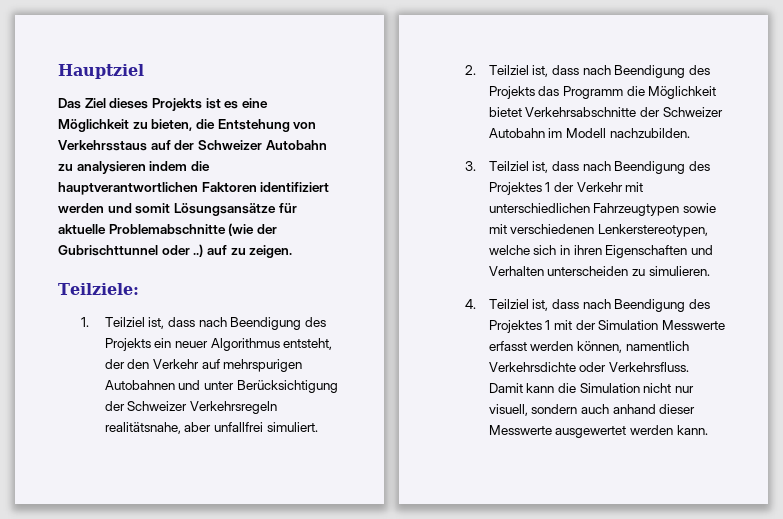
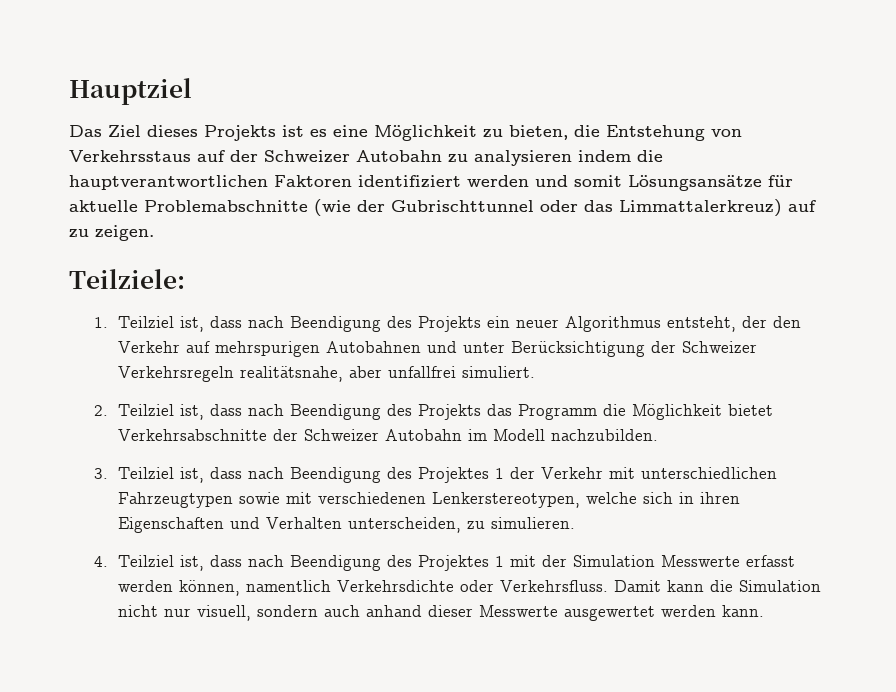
- Das Ziel dieses Projekts ist es eine Möglichkeit zu bieten, die Entstehung von Verkehrsstaus auf der Schweizer Autobahn zu analysieren indem die hauptverantwortlichen Faktoren identifiziert werden und somit Lösungsansätze für aktuelle Problemabschnitte (wie der Gubrischttunnel oder ..) auf zu zeigen.
+ Das Ziel dieses Projekts ist es eine Möglichkeit zu bieten, die Entstehung von Verkehrsstaus auf der Schweizer Autobahn zu analysieren indem die hauptverantwortlichen Faktoren identifiziert werden und somit Lösungsansätze für aktuelle Problemabschnitte (wie der Gubrischttunnel oder das Limmattalerkreuz) auf zu zeigen.
- 3. Teilziel ist, dass nach Beendigung des Projektes 1 der Verkehr mit unterschiedlichen Fahrzeugtypen sowie mit verschiedenen Lenkerstereotypen, welche sich in ihren Eigenschaften und Verhalten unterscheiden zu simulieren.
+ 3. Teilziel ist, dass nach Beendigung des Projektes 1 der Verkehr mit unterschiedlichen Fahrzeugtypen sowie mit verschiedenen Lenkerstereotypen, welche sich in ihren Eigenschaften und Verhalten unterscheiden, zu simulieren.

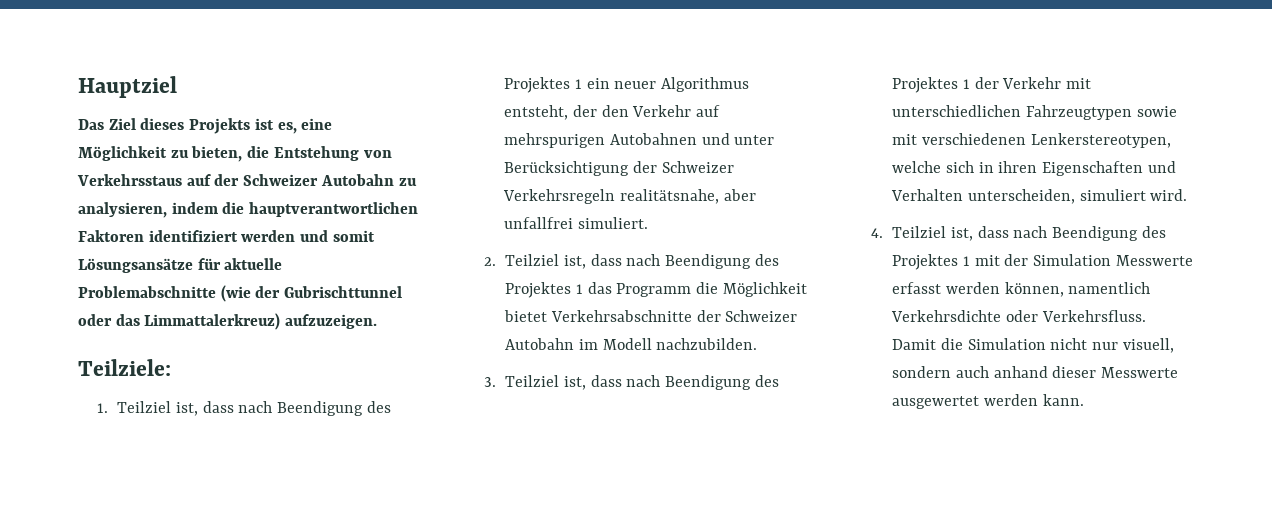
- Das Ziel dieses Projekts ist es eine Möglichkeit zu bieten, die Entstehung von Verkehrsstaus auf der Schweizer Autobahn zu analysieren indem die hauptverantwortlichen Faktoren identifiziert werden und somit Lösungsansätze für aktuelle Problemabschnitte (wie der Gubrischttunnel oder das Limmattalerkreuz) auf zu zeigen.
+ Das Ziel dieses Projekts ist es, eine Möglichkeit zu bieten, die Entstehung von Verkehrsstaus auf der Schweizer Autobahn zu analysieren, indem die hauptverantwortlichen Faktoren identifiziert werden und somit Lösungsansätze für aktuelle Problemabschnitte (wie der Gubrischttunnel oder das Limmattalerkreuz) aufzuzeigen.
- 1. Teilziel ist, dass nach Beendigung des Projekts ein neuer Algorithmus entsteht, der den Verkehr auf mehrspurigen Autobahnen und unter Berücksichtigung der Schweizer Verkehrsregeln realitätsnahe, aber unfallfrei simuliert.
+ 1. Teilziel ist, dass nach Beendigung des Projektes 1 ein neuer Algorithmus entsteht, der den Verkehr auf mehrspurigen Autobahnen und unter Berücksichtigung der Schweizer Verkehrsregeln realitätsnahe, aber unfallfrei simuliert.
- 2. Teilziel ist, dass nach Beendigung des Projekts das Programm die Möglichkeit bietet Verkehrsabschnitte der Schweizer Autobahn im Modell nachzubilden.
+ 2. Teilziel ist, dass nach Beendigung des Projektes 1 das Programm die Möglichkeit bietet Verkehrsabschnitte der Schweizer Autobahn im Modell nachzubilden.
- 3. Teilziel ist, dass nach Beendigung des Projektes 1 der Verkehr mit unterschiedlichen Fahrzeugtypen sowie mit verschiedenen Lenkerstereotypen, welche sich in ihren Eigenschaften und Verhalten unterscheiden, zu simulieren.
+ 3. Teilziel ist, dass nach Beendigung des Projektes 1 der Verkehr mit unterschiedlichen Fahrzeugtypen sowie mit verschiedenen Lenkerstereotypen, welche sich in ihren Eigenschaften und Verhalten unterscheiden, simuliert wird.
- Damit kann die Simulation nicht nur visuell, sondern auch anhand dieser Messwerte ausgewertet werden kann.
+ Damit die Simulation nicht nur visuell, sondern auch anhand dieser Messwerte ausgewertet werden kann.

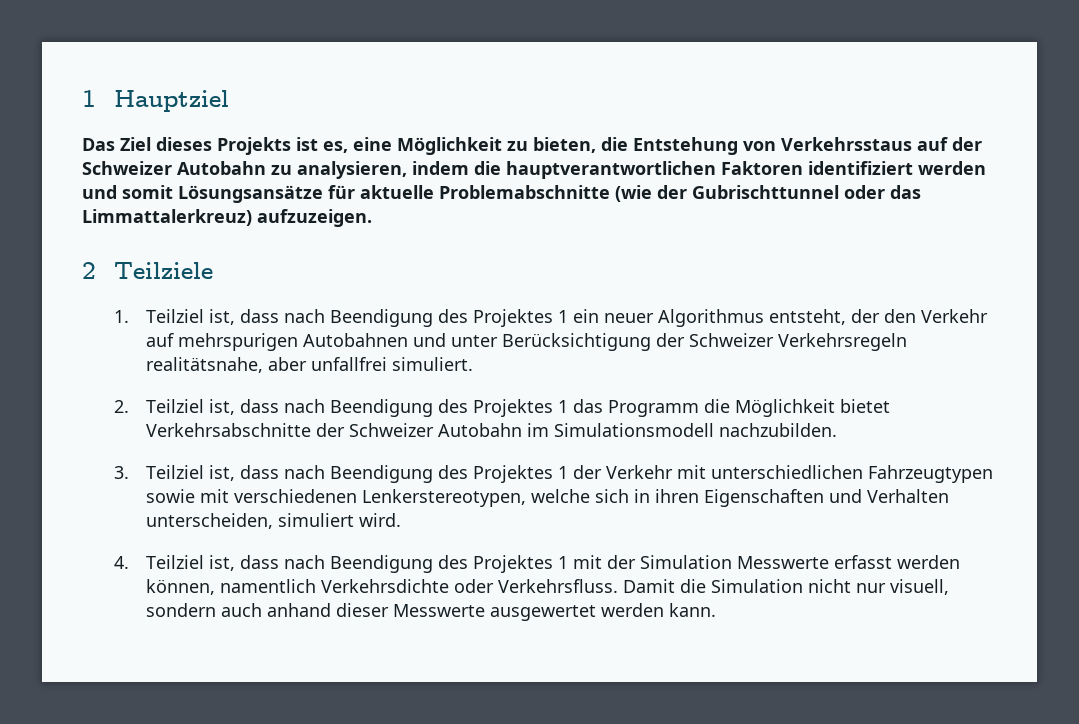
- Hauptziel
+ 1 Hauptziel
- Teilziele:
+ 2 Teilziele
- 2. Teilziel ist, dass nach Beendigung des Projektes 1 das Programm die Möglichkeit bietet Verkehrsabschnitte der Schweizer Autobahn im Modell nachzubilden.
+ 2. Teilziel ist, dass nach Beendigung des Projektes 1 das Programm die Möglichkeit bietet Verkehrsabschnitte der Schweizer Autobahn im Simulationsmodell nachzubilden.

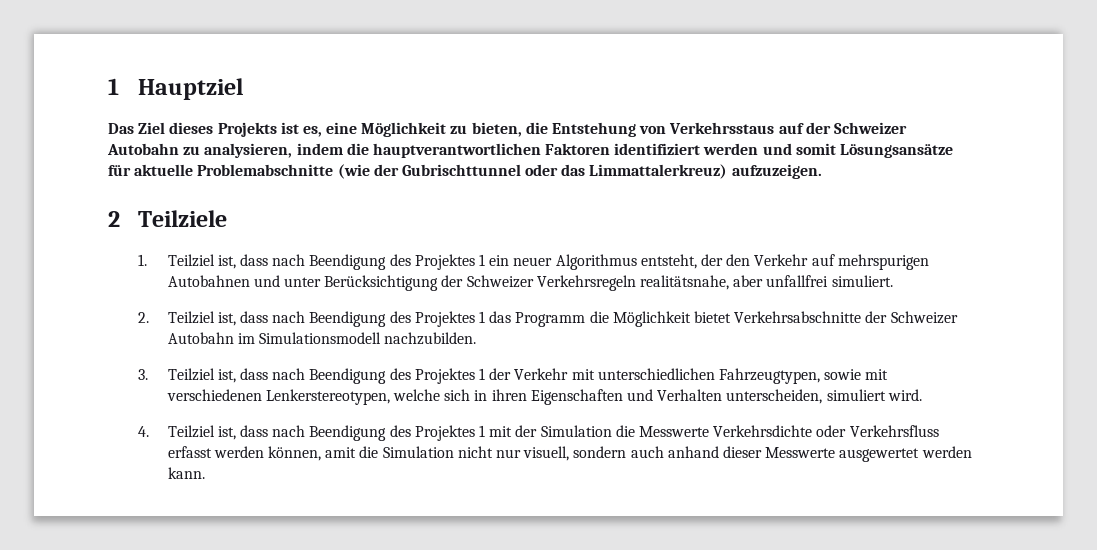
- 3. Teilziel ist, dass nach Beendigung des Projektes 1 der Verkehr mit unterschiedlichen Fahrzeugtypen sowie mit verschiedenen Lenkerstereotypen, welche sich in ihren Eigenschaften und Verhalten unterscheiden, simuliert wird.
+ 3. Teilziel ist, dass nach Beendigung des Projektes 1 der Verkehr mit unterschiedlichen Fahrzeugtypen, sowie mit verschiedenen Lenkerstereotypen, welche sich in ihren Eigenschaften und Verhalten unterscheiden, simuliert wird.
- 4. Teilziel ist, dass nach Beendigung des Projektes 1 mit der Simulation Messwerte erfasst werden können, namentlich Verkehrsdichte oder Verkehrsfluss. Damit die Simulation nicht nur visuell, sondern auch anhand dieser Messwerte ausgewertet werden kann.
+ 4. Teilziel ist, dass nach Beendigung des Projektes 1 mit der Simulation die Messwerte Verkehrsdichte oder Verkehrsfluss erfasst werden können, amit die Simulation nicht nur visuell, sondern auch anhand dieser Messwerte ausgewertet werden kann.

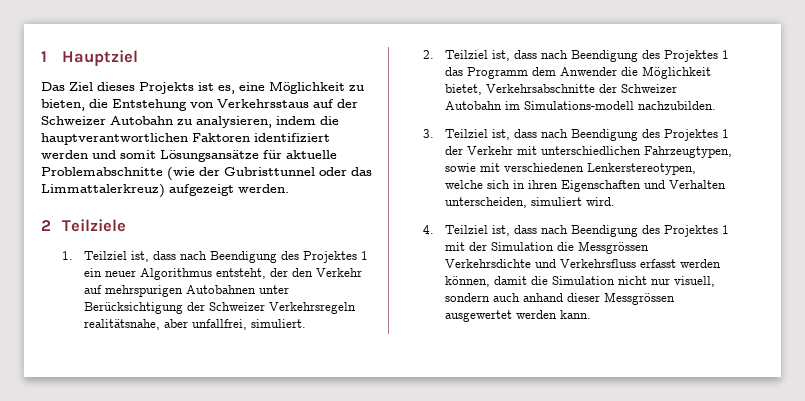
- Das Ziel dieses Projekts ist es, eine Möglichkeit zu bieten, die Entstehung von Verkehrsstaus auf der Schweizer Autobahn zu analysieren, indem die hauptverantwortlichen Faktoren identifiziert werden und somit Lösungsansätze für aktuelle Problemabschnitte (wie der Gubrischttunnel oder das Limmattalerkreuz) aufzuzeigen.
+ Das Ziel dieses Projekts ist es, eine Möglichkeit zu bieten, die Entstehung von Verkehrsstaus auf der Schweizer Autobahn zu analysieren, indem die hauptverantwortlichen Faktoren identifiziert werden und somit Lösungsansätze für aktuelle Problemabschnitte (wie der Gubristtunnel oder das Limmattalerkreuz) aufgezeigt werden.
- 1. Teilziel ist, dass nach Beendigung des Projektes 1 ein neuer Algorithmus entsteht, der den Verkehr auf mehrspurigen Autobahnen und unter Berücksichtigung der Schweizer Verkehrsregeln realitätsnahe, aber unfallfrei simuliert.
+ 1. Teilziel ist, dass nach Beendigung des Projektes 1 ein neuer Algorithmus entsteht, der den Verkehr auf mehrspurigen Autobahnen unter Berücksichtigung der Schweizer Verkehrsregeln realitätsnahe, aber unfallfrei, simuliert.
- 2. Teilziel ist, dass nach Beendigung des Projektes 1 das Programm die Möglichkeit bietet Verkehrsabschnitte der Schweizer Autobahn im Simulationsmodell nachzubilden.
+ 2. Teilziel ist, dass nach Beendigung des Projektes 1 das Programm dem Anwender die Möglichkeit bietet, Verkehrsabschnitte der Schweizer Autobahn im Simulations-modell nachzubilden.
- 4. Teilziel ist, dass nach Beendigung des Projektes 1 mit der Simulation die Messwerte Verkehrsdichte oder Verkehrsfluss erfasst werden können, amit die Simulation nicht nur visuell, sondern auch anhand dieser Messwerte ausgewertet werden kann.
+ 4. Teilziel ist, dass nach Beendigung des Projektes 1 mit der Simulation die Messgrössen Verkehrsdichte und Verkehrsfluss erfasst werden können, damit die Simulation nicht nur visuell, sondern auch anhand dieser Messgrössen ausgewertet werden kann.

